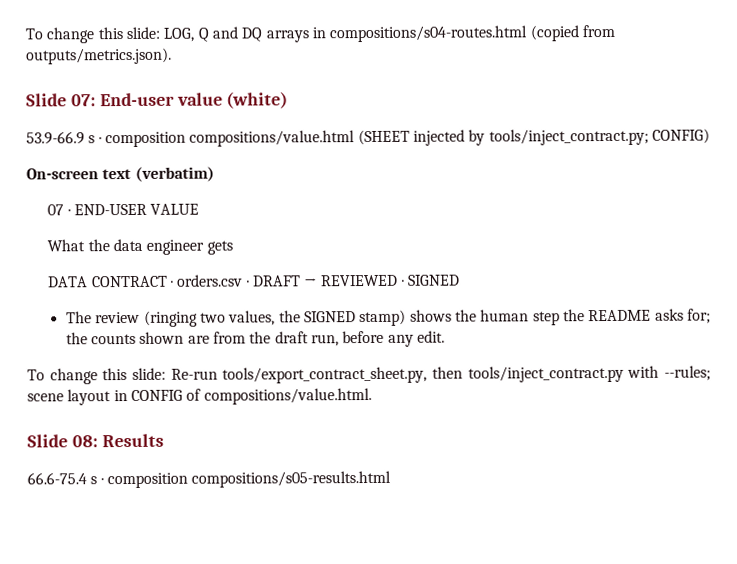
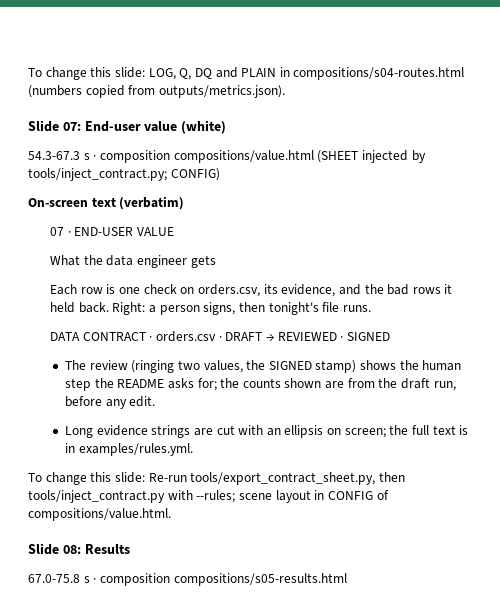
- To change this slide: LOG, Q and DQ arrays in compositions/s04-routes.html (copied from outputs/metrics.json).
+ To change this slide: LOG, Q, DQ and PLAIN in compositions/s04-routes.html (numbers copied from outputs/metrics.json).
- 53.9-66.9 s · composition compositions/value.html (SHEET injected by tools/inject_contract.py; CONFIG)
+ 54.3-67.3 s · composition compositions/value.html (SHEET injected by tools/inject_contract.py; CONFIG)
+ Each row is one check on orders.csv, its evidence, and the bad rows it held back. Right: a person signs, then tonight's file runs.
+ Long evidence strings are cut with an ellipsis on screen; the full text is in examples/rules.yml.
- 66.6-75.4 s · composition compositions/s05-results.html
+ 67.0-75.8 s · composition compositions/s05-results.html

